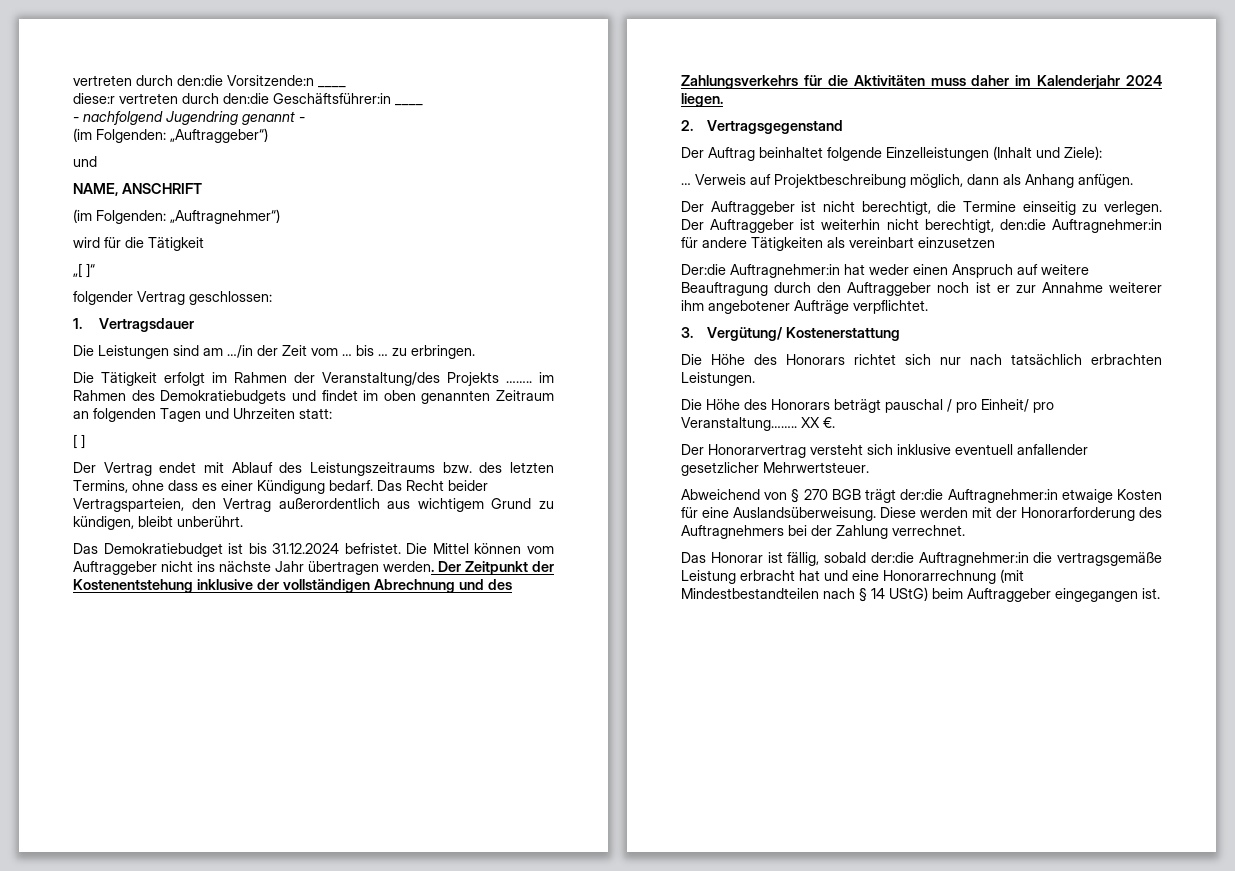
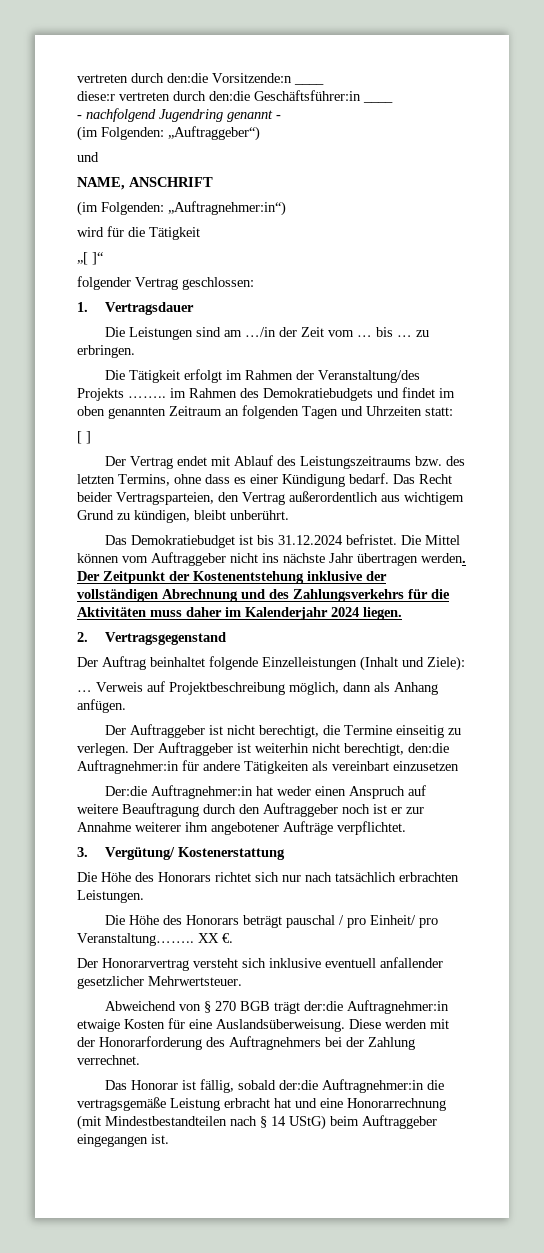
- (im Folgenden: „Auftragnehmer“)
+ (im Folgenden: „Auftragnehmer:in“)

